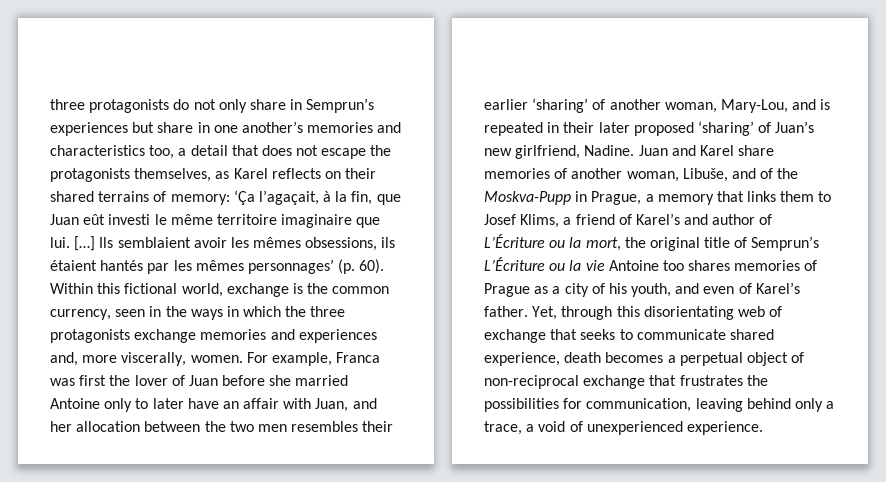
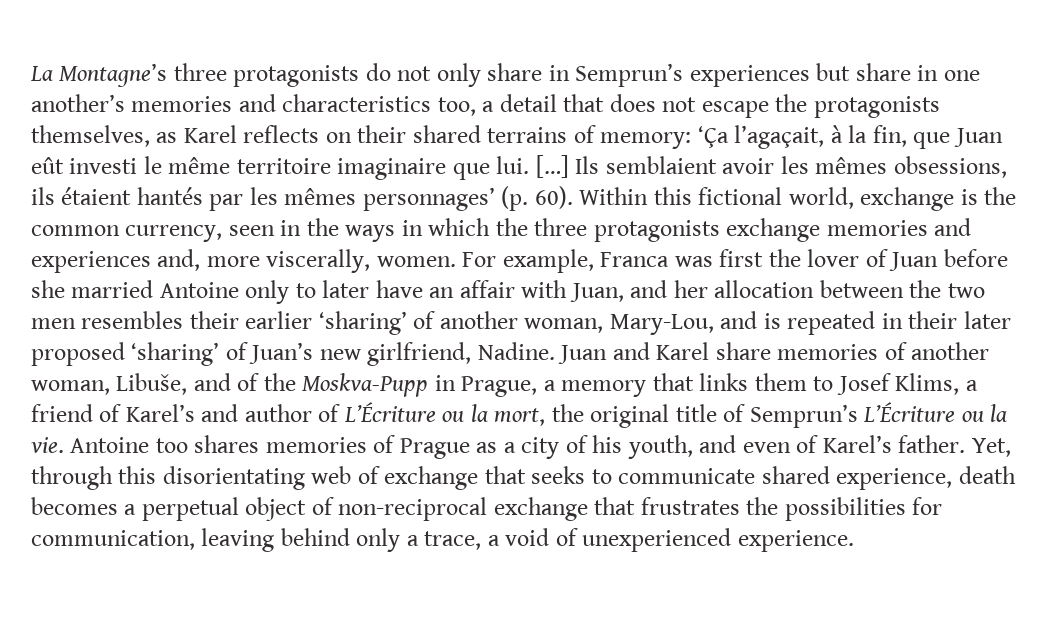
- three protagonists do not only share in Semprun’s experiences but share in one another’s memories and characteristics too, a detail that does not escape the protagonists themselves, as Karel reflects on their shared terrains of memory: ‘Ça l’agaçait, à la fin, que Juan eût investi le même territoire imaginaire que lui.
+ La Montagne’s three protagonists do not only share in Semprun’s experiences but share in one another’s memories and characteristics too, a detail that does not escape the protagonists themselves, as Karel reflects on their shared terrains of memory: ‘Ça l’agaçait, à la fin, que Juan eût investi le même territoire imaginaire que lui.
- Juan and Karel share memories of another woman, Libuše, and of the Moskva-Pupp in Prague, a memory that links them to Josef Klims, a friend of Karel’s and author of L’Écriture ou la mort, the original title of Semprun’s L’Écriture ou la vie Antoine too shares memories of Prague as a city of his youth, and even of Karel’s father.
+ Juan and Karel share memories of another woman, Libuše, and of the Moskva-Pupp in Prague, a memory that links them to Josef Klims, a friend of Karel’s and author of L’Écriture ou la mort, the original title of Semprun’s L’Écriture ou la vie. Antoine too shares memories of Prague as a city of his youth, and even of Karel’s father.

